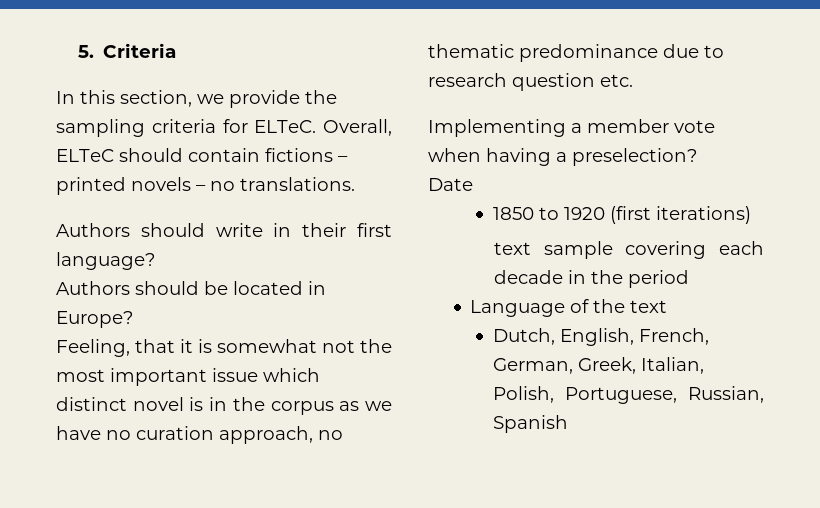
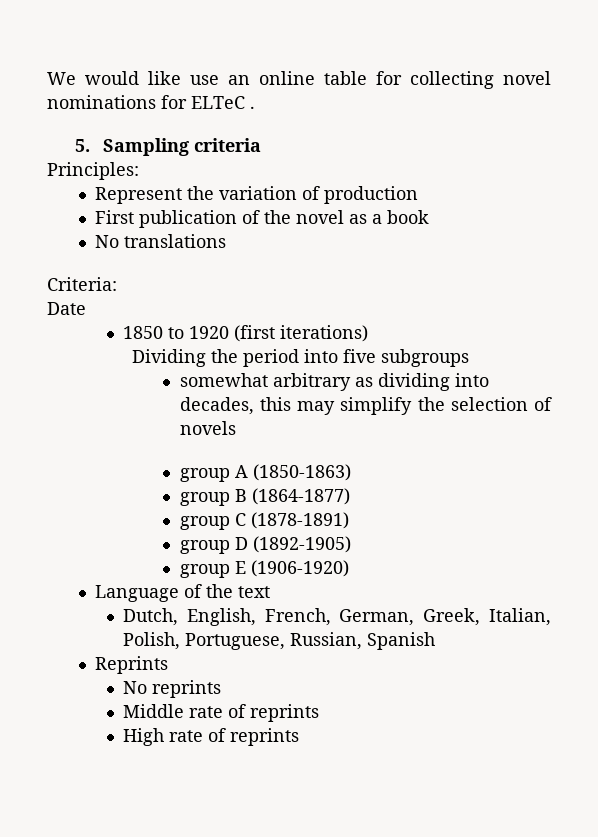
- 5. Criteria
- In this section, we provide the sampling criteria for ELTeC. Overall, ELTeC should contain fictions – printed novels – no translations.
- Authors should write in their first language?
- Authors should be located in Europe?
- Feeling, that it is somewhat not the most important issue which distinct novel is in the corpus as we have no curation approach, no thematic predominance due to research question etc.
- Implementing a member vote when having a preselection?
+ We would like use an online table for collecting novel nominations for ELTeC .
+ 5. Sampling criteria
+ Principles:
+ Represent the variation of production
+ First publication of the novel as a book
+ No translations
+ Criteria:
- text sample covering each decade in the period
+ Dividing the period into five subgroups
+ somewhat arbitrary as dividing into decades, this may simplify the selection of novels
+ group A (1850-1863)
+ group B (1864-1877)
+ group C (1878-1891)
+ group D (1892-1905)
+ group E (1906-1920)
+ Reprints
+ No reprints
+ Middle rate of reprints
+ High rate of reprints

